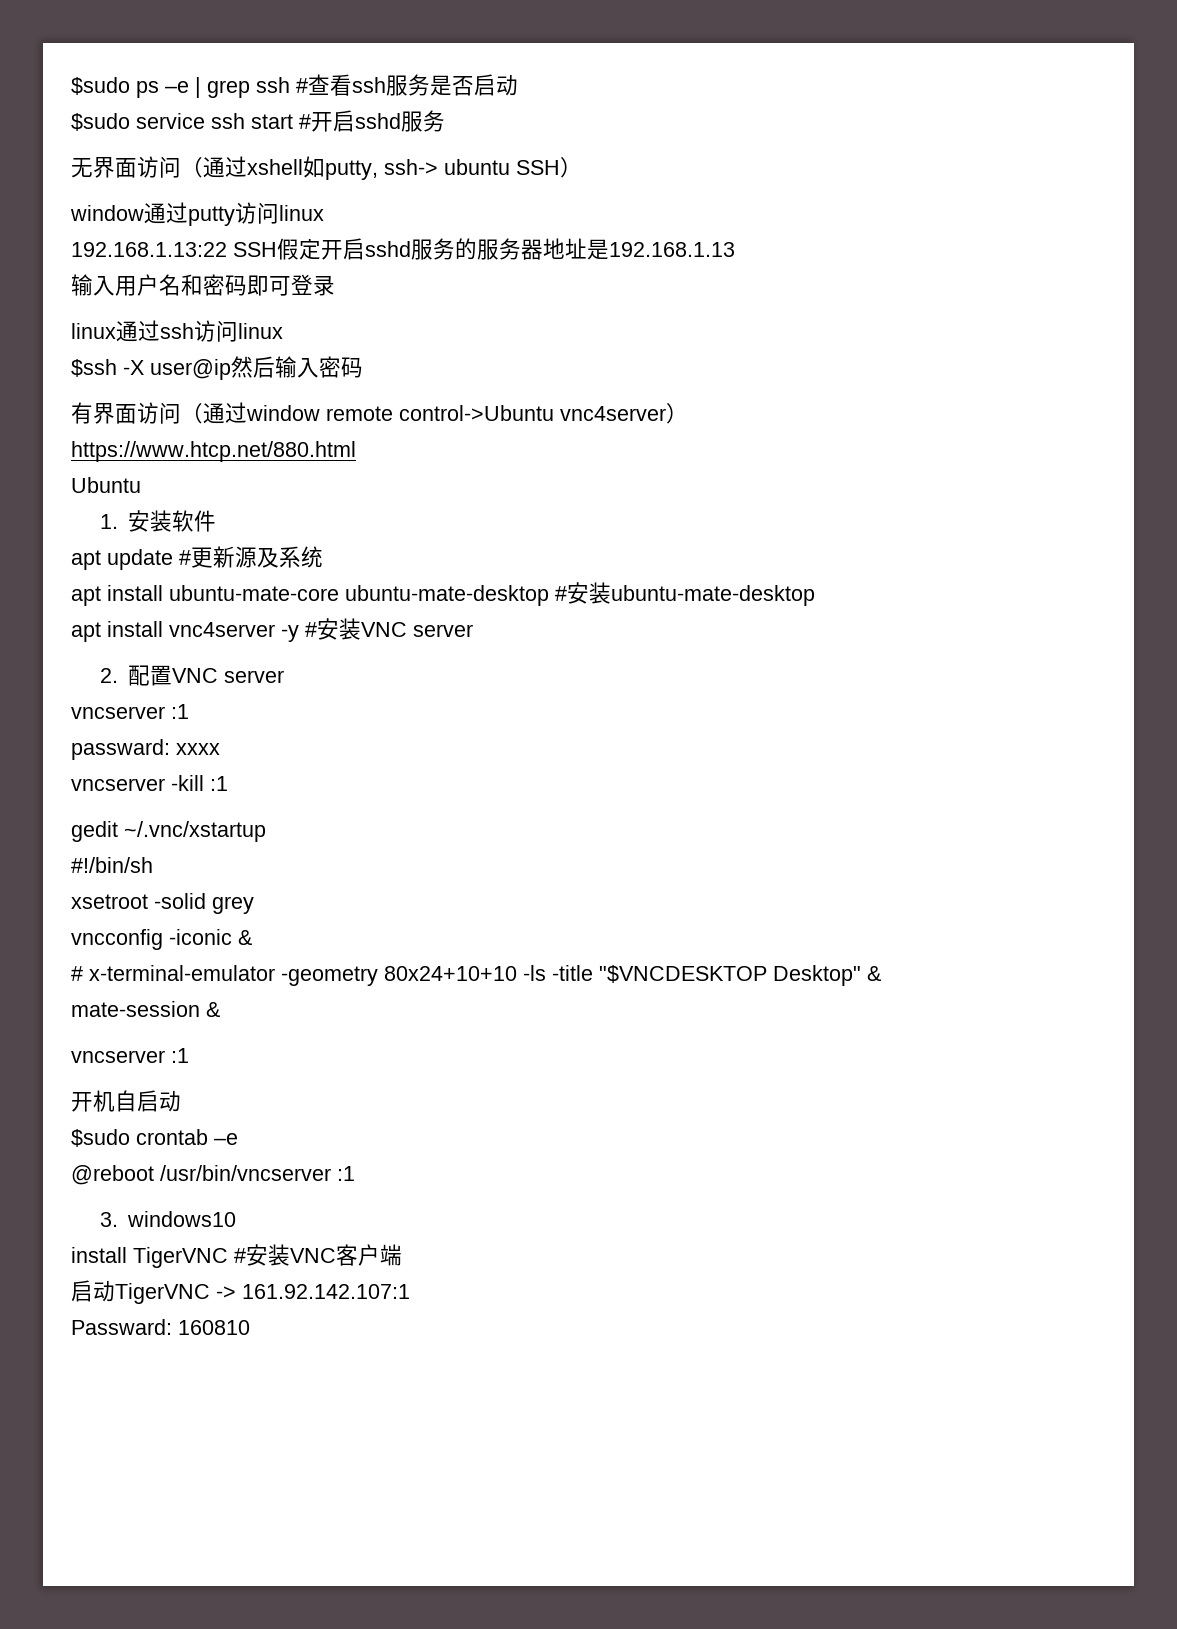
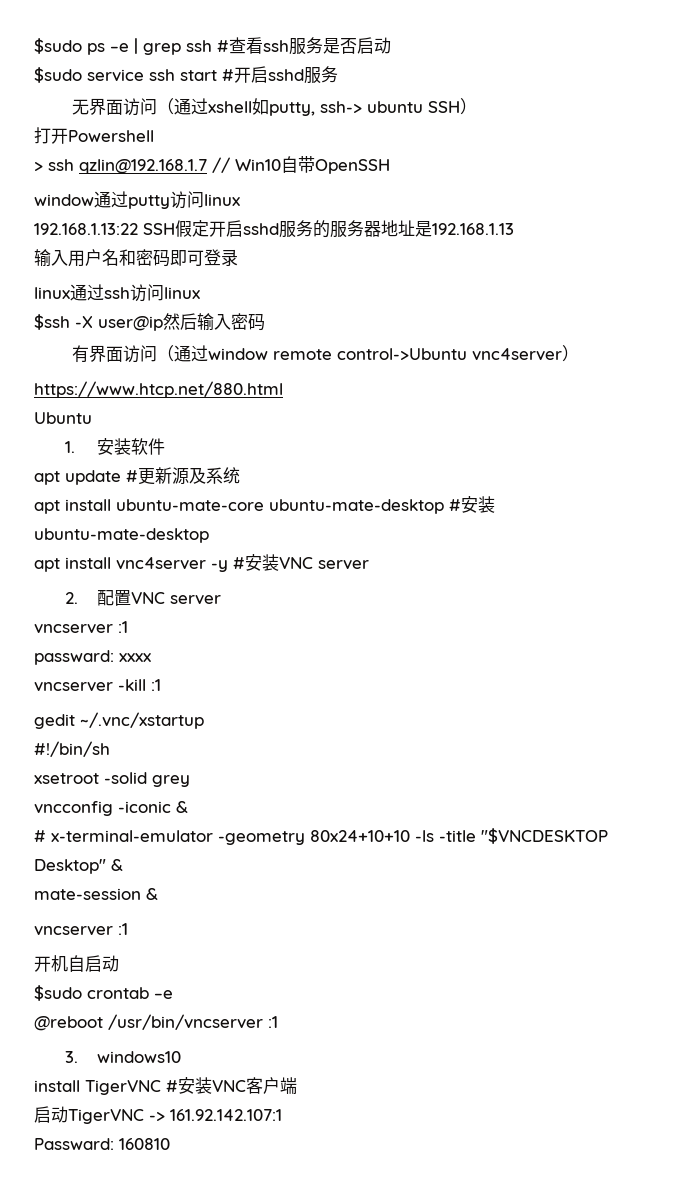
+ 打开Powershell
+ > ssh qzlin@192.168.1.7 // Win10自带OpenSSH

